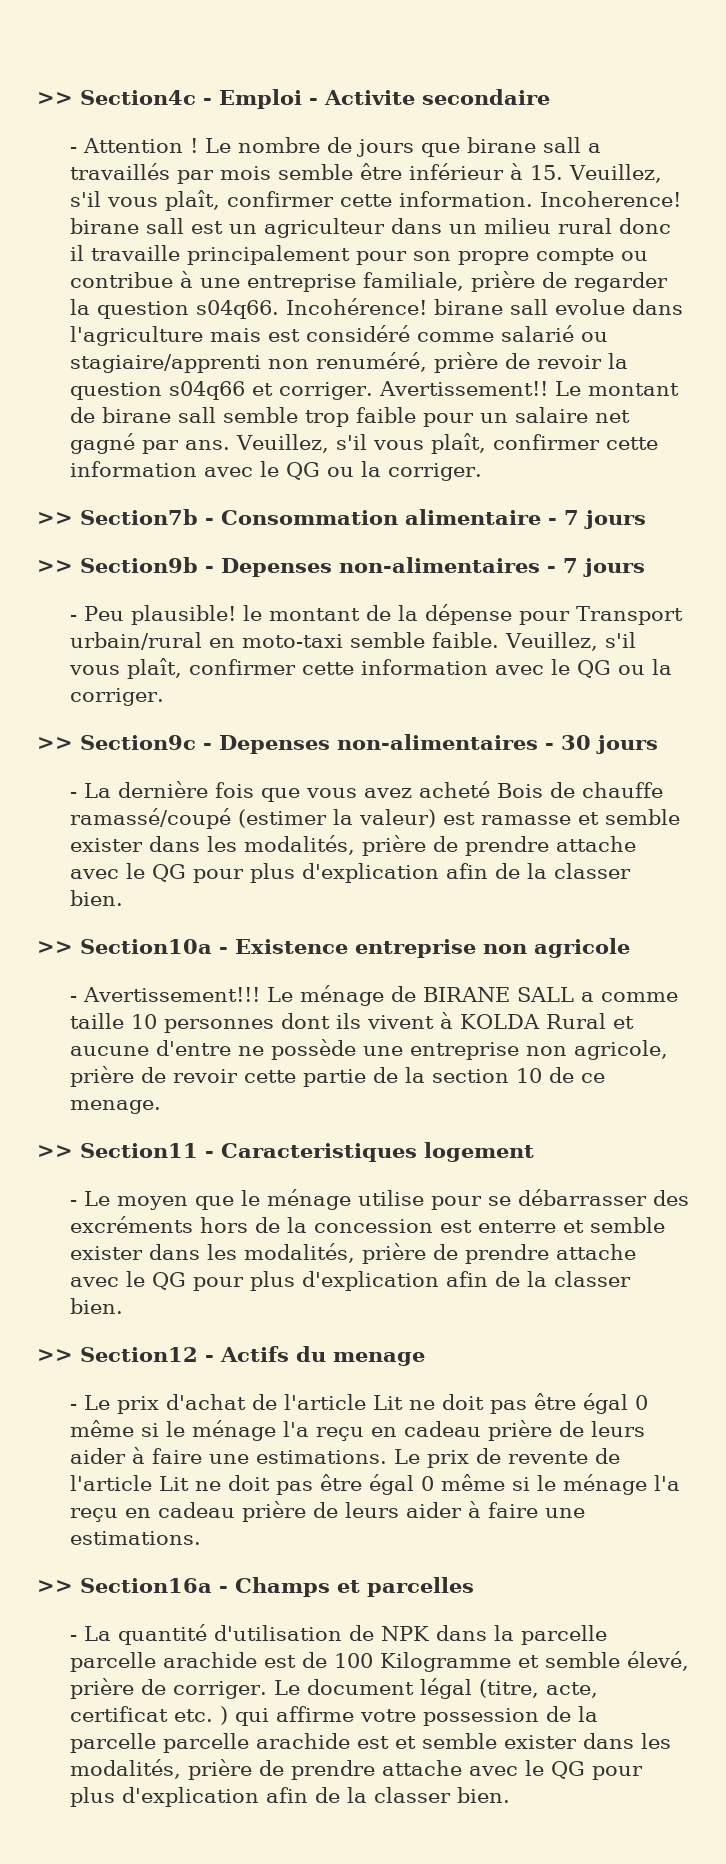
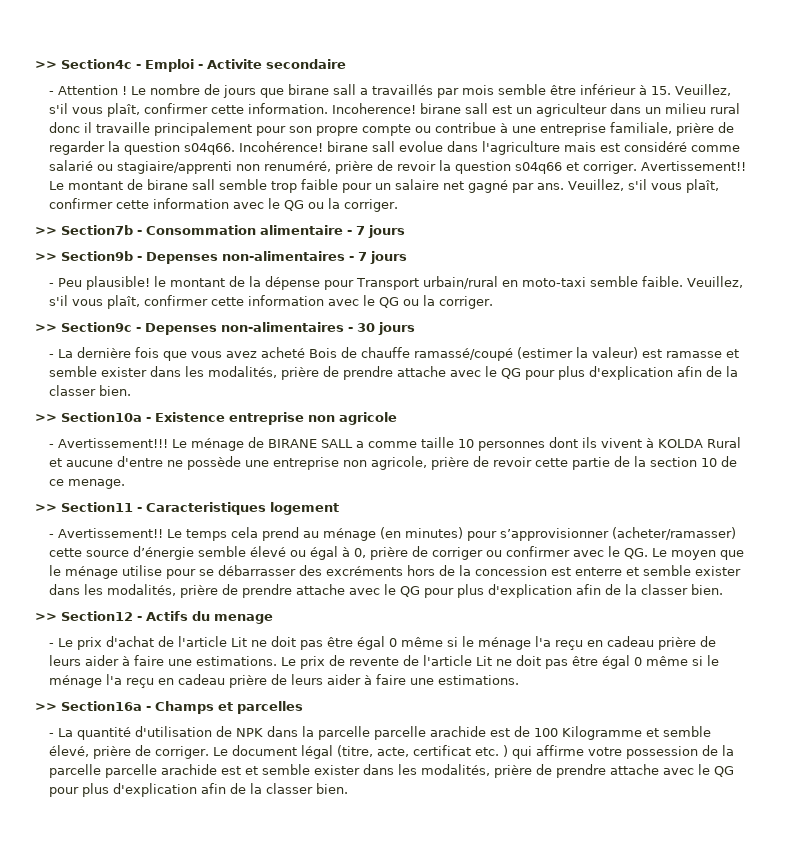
- - Le moyen que le ménage utilise pour se débarrasser des excréments hors de la concession est enterre et semble exister dans les modalités, prière de prendre attache avec le QG pour plus d'explication afin de la classer bien.
+ - Avertissement!! Le temps cela prend au ménage (en minutes) pour s’approvisionner (acheter/ramasser) cette source d’énergie semble élevé ou égal à 0, prière de corriger ou confirmer avec le QG. Le moyen que le ménage utilise pour se débarrasser des excréments hors de la concession est enterre et semble exister dans les modalités, prière de prendre attache avec le QG pour plus d'explication afin de la classer bien.

